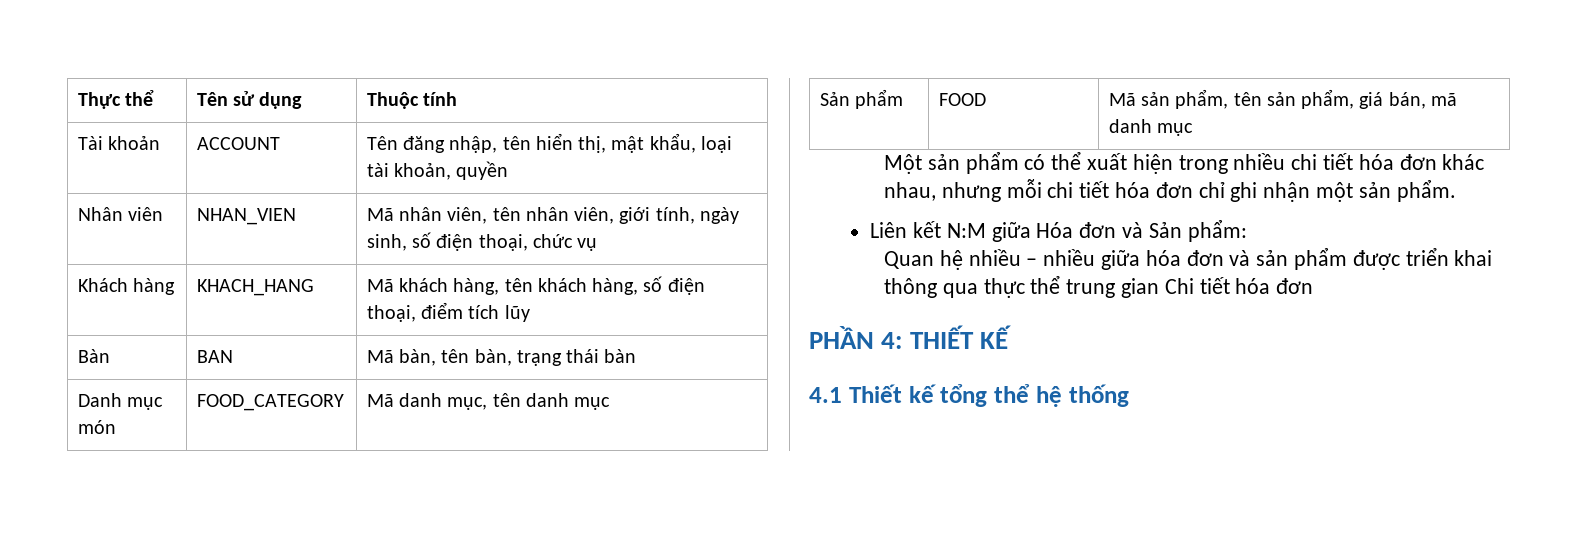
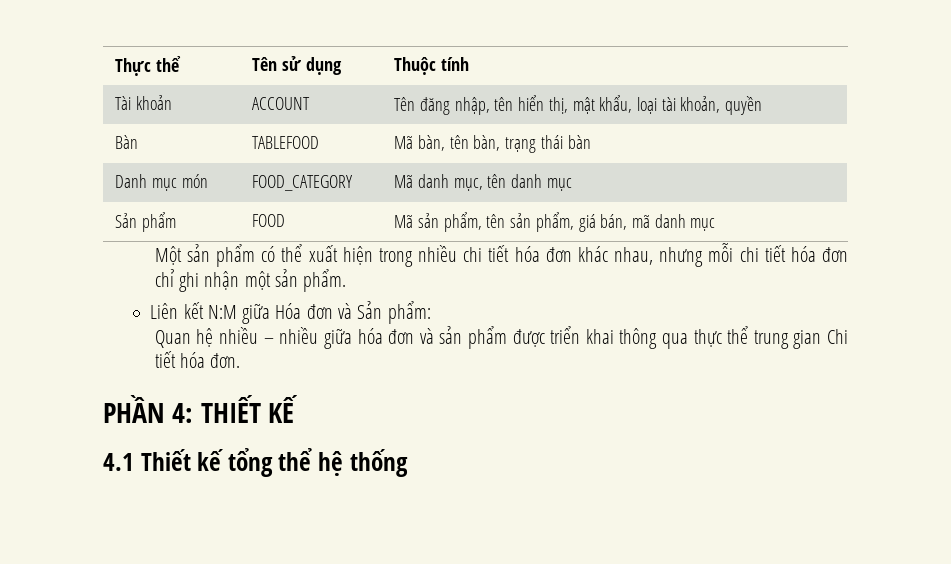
- Nhân viên | NHAN_VIEN | Mã nhân viên, tên nhân viên, giới tính, ngày sinh, số điện thoại, chức vụ
- Khách hàng | KHACH_HANG | Mã khách hàng, tên khách hàng, số điện thoại, điểm tích lũy
- Bàn | BAN | Mã bàn, tên bàn, trạng thái bàn
+ Bàn | TABLEFOOD | Mã bàn, tên bàn, trạng thái bàn
- Quan hệ nhiều – nhiều giữa hóa đơn và sản phẩm được triển khai thông qua thực thể trung gian Chi tiết hóa đơn
+ Quan hệ nhiều – nhiều giữa hóa đơn và sản phẩm được triển khai thông qua thực thể trung gian Chi tiết hóa đơn.

